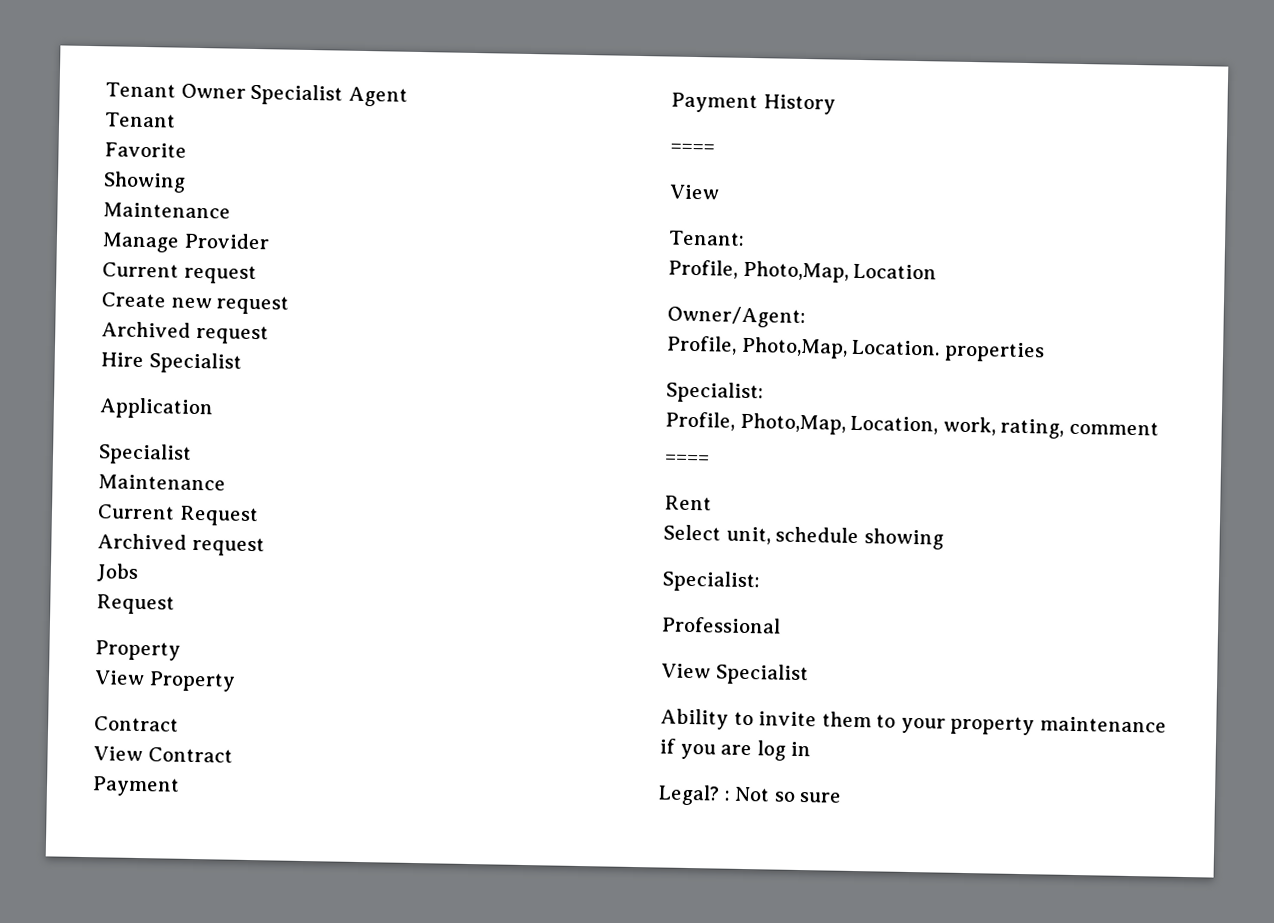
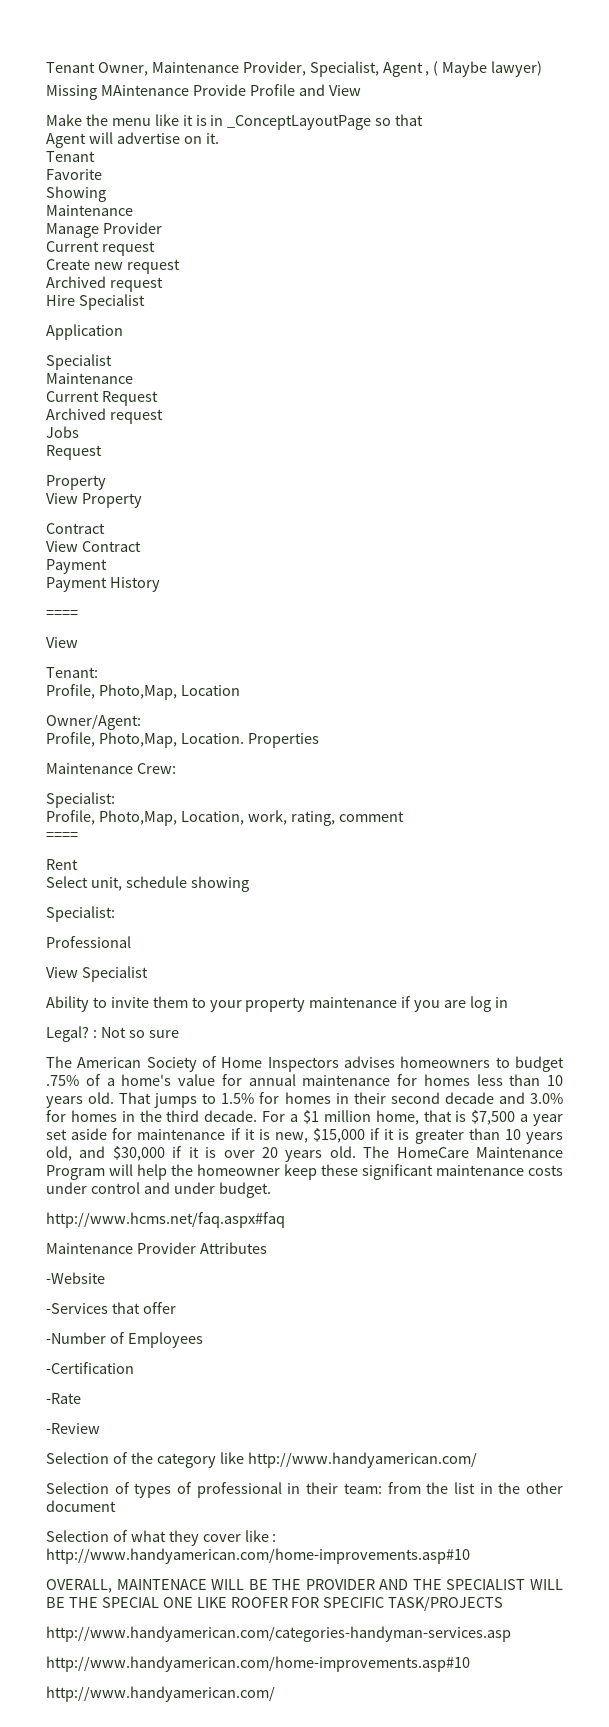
- Tenant Owner Specialist Agent
+ Tenant Owner, Maintenance Provider, Specialist, Agent , ( Maybe lawyer)
+ Missing MAintenance Provide Profile and View
+ Make the menu like it is in _ConceptLayoutPage so that
+ Agent will advertise on it.
- Profile, Photo,Map, Location. properties
+ Profile, Photo,Map, Location. Properties
+ Maintenance Crew:
+ The American Society of Home Inspectors advises homeowners to budget .75% of a home's value for annual maintenance for homes less than 10 years old. That jumps to 1.5% for homes in their second decade and 3.0% for homes in the third decade. For a $1 million home, that is $7,500 a year set aside for maintenance if it is new, $15,000 if it is greater than 10 years old, and $30,000 if it is over 20 years old. The HomeCare Maintenance Program will help the homeowner keep these significant maintenance costs under control and under budget.
+ http://www.hcms.net/faq.aspx#faq
+ Maintenance Provider Attributes
+ -Website
+ -Services that offer
+ -Number of Employees
+ -Certification
+ -Rate
+ -Review
+ Selection of the category like http://www.handyamerican.com/
+ Selection of types of professional in their team: from the list in the other document
+ Selection of what they cover like : http://www.handyamerican.com/home-improvements.asp#10
+ OVERALL, MAINTENACE WILL BE THE PROVIDER AND THE SPECIALIST WILL BE THE SPECIAL ONE LIKE ROOFER FOR SPECIFIC TASK/PROJECTS
+ http://www.handyamerican.com/categories-handyman-services.asp
+ http://www.handyamerican.com/home-improvements.asp#10
+ http://www.handyamerican.com/

